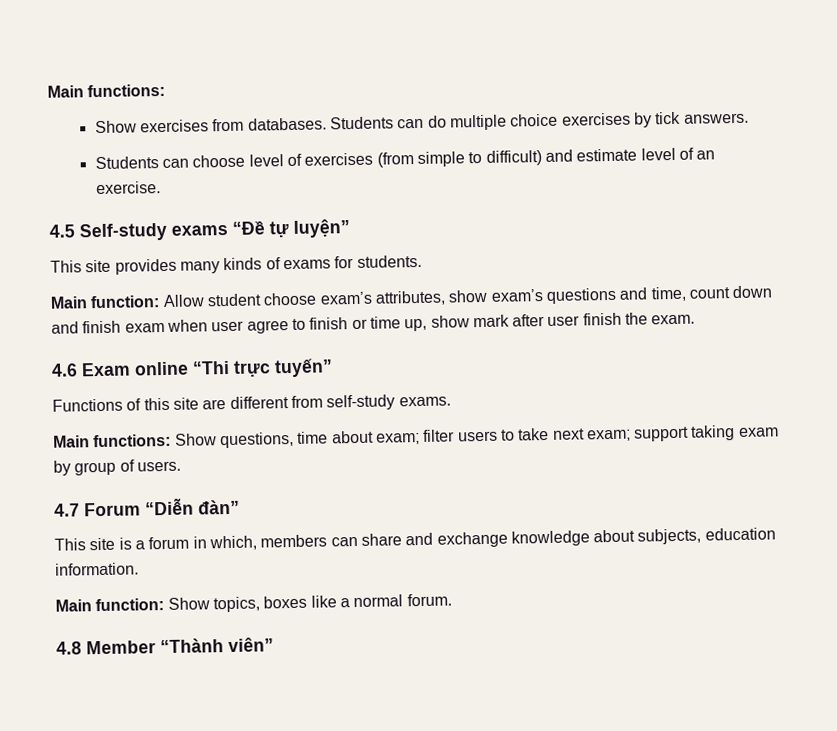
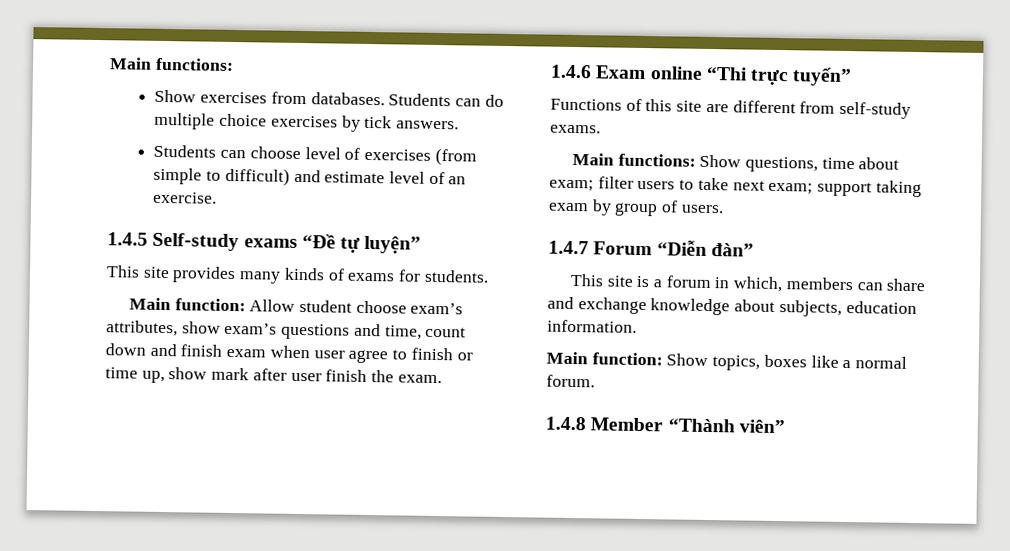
- 4.5 Self-study exams “Đề tự luyện”
+ 1.4.5 Self-study exams “Đề tự luyện”
- 4.6 Exam online “Thi trực tuyến”
+ 1.4.6 Exam online “Thi trực tuyến”
- 4.7 Forum “Diễn đàn”
+ 1.4.7 Forum “Diễn đàn”
- 4.8 Member “Thành viên”
+ 1.4.8 Member “Thành viên”

